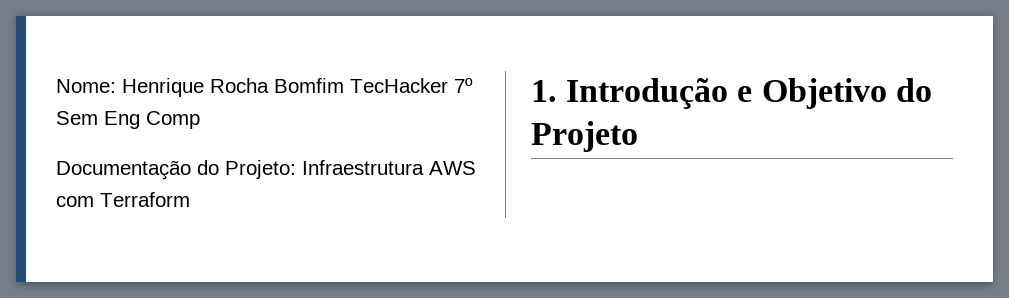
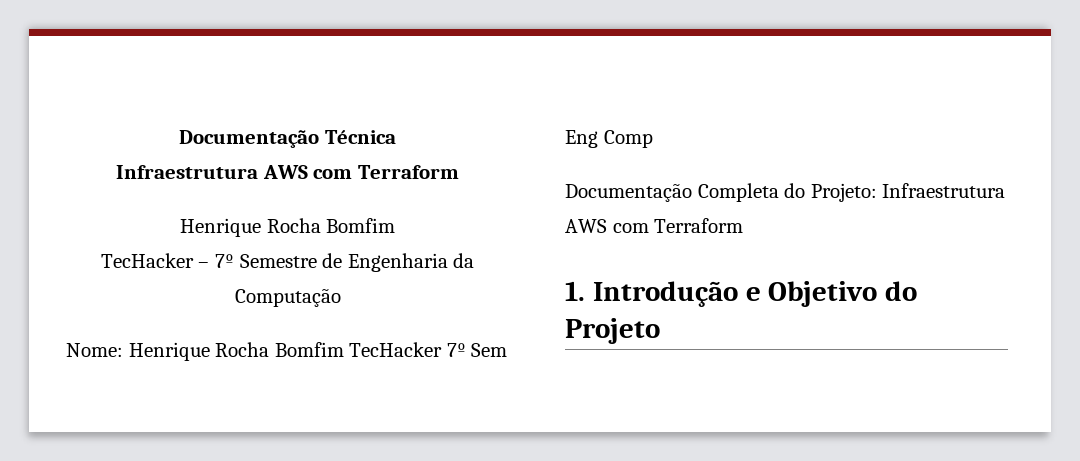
+ Documentação Técnica
+ Infraestrutura AWS com Terraform
+ Henrique Rocha Bomfim
+ TecHacker – 7º Semestre de Engenharia da Computação
- Documentação do Projeto: Infraestrutura AWS com Terraform
+ Documentação Completa do Projeto: Infraestrutura AWS com Terraform

